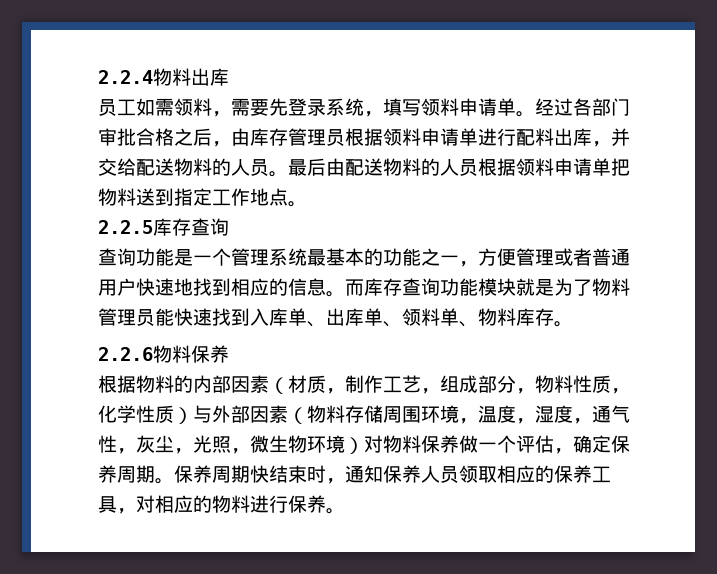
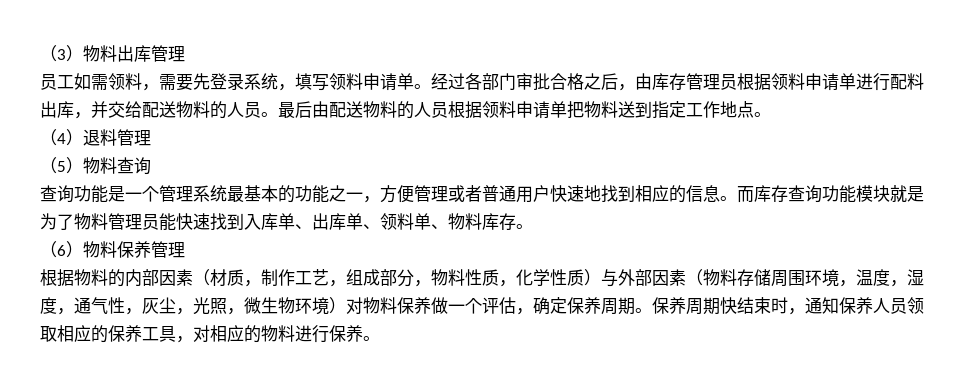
- 2.2.4物料出库
+ （3）物料出库管理
- 2.2.5库存查询
+ （4）退料管理
+ （5）物料查询
- 2.2.6物料保养
+ （6）物料保养管理

